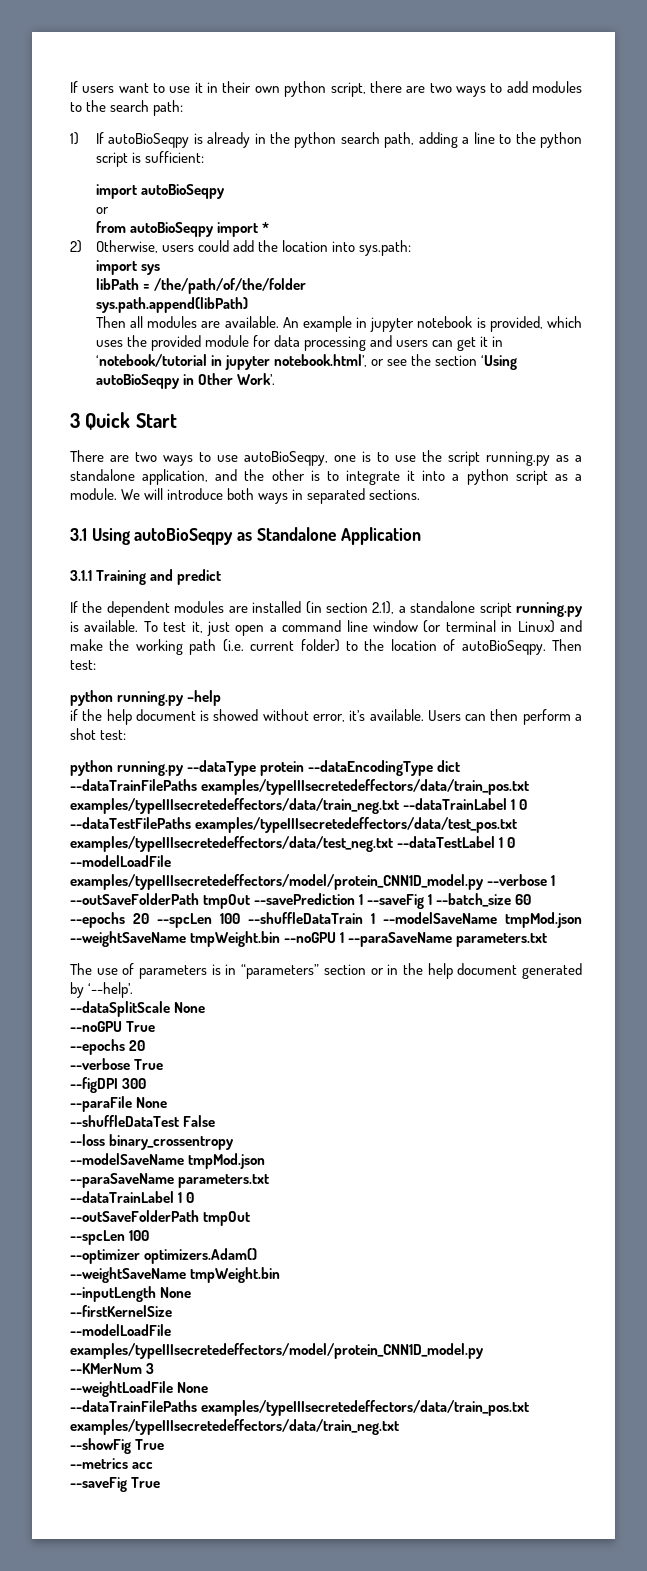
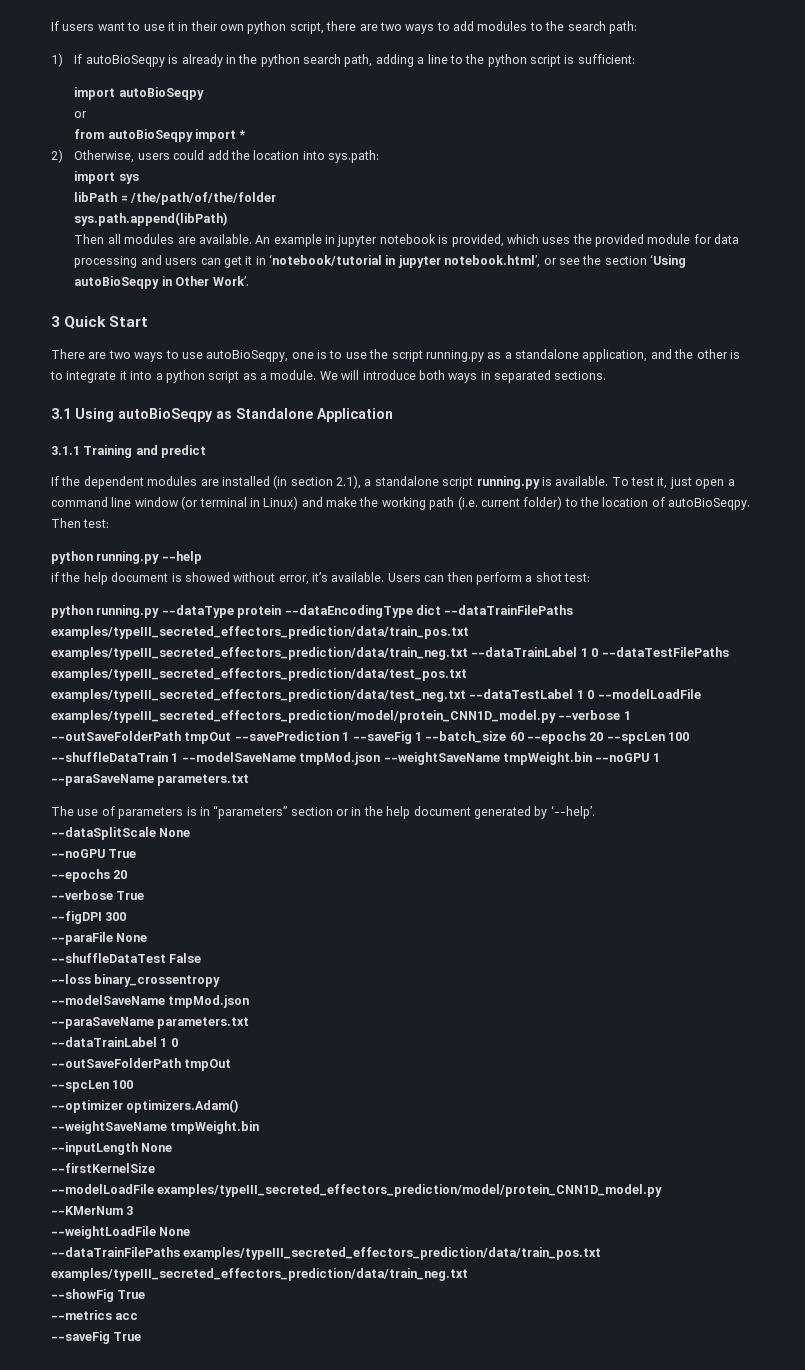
- python running.py –help
+ python running.py --help
- python running.py --dataType protein --dataEncodingType dict --dataTrainFilePaths examples/typeIIIsecretedeffectors/data/train_pos.txt examples/typeIIIsecretedeffectors/data/train_neg.txt --dataTrainLabel 1 0 --dataTestFilePaths examples/typeIIIsecretedeffectors/data/test_pos.txt examples/typeIIIsecretedeffectors/data/test_neg.txt --dataTestLabel 1 0 --modelLoadFile examples/typeIIIsecretedeffectors/model/protein_CNN1D_model.py --verbose 1 --outSaveFolderPath tmpOut --savePrediction 1 --saveFig 1 --batch_size 60 --epochs 20 --spcLen 100 --shuffleDataTrain 1 --modelSaveName tmpMod.json --weightSaveName tmpWeight.bin --noGPU 1 --paraSaveName parameters.txt
+ python running.py --dataType protein --dataEncodingType dict --dataTrainFilePaths examples/typeIII_secreted_effectors_prediction/data/train_pos.txt examples/typeIII_secreted_effectors_prediction/data/train_neg.txt --dataTrainLabel 1 0 --dataTestFilePaths examples/typeIII_secreted_effectors_prediction/data/test_pos.txt examples/typeIII_secreted_effectors_prediction/data/test_neg.txt --dataTestLabel 1 0 --modelLoadFile examples/typeIII_secreted_effectors_prediction/model/protein_CNN1D_model.py --verbose 1 --outSaveFolderPath tmpOut --savePrediction 1 --saveFig 1 --batch_size 60 --epochs 20 --spcLen 100 --shuffleDataTrain 1 --modelSaveName tmpMod.json --weightSaveName tmpWeight.bin --noGPU 1 --paraSaveName parameters.txt
  --firstKernelSize
- --modelLoadFile examples/typeIIIsecretedeffectors/model/protein_CNN1D_model.py
+ --modelLoadFile examples/typeIII_secreted_effectors_prediction/model/protein_CNN1D_model.py
  --weightLoadFile None
- --dataTrainFilePaths examples/typeIIIsecretedeffectors/data/train_pos.txt examples/typeIIIsecretedeffectors/data/train_neg.txt
+ --dataTrainFilePaths examples/typeIII_secreted_effectors_prediction/data/train_pos.txt examples/typeIII_secreted_effectors_prediction/data/train_neg.txt

